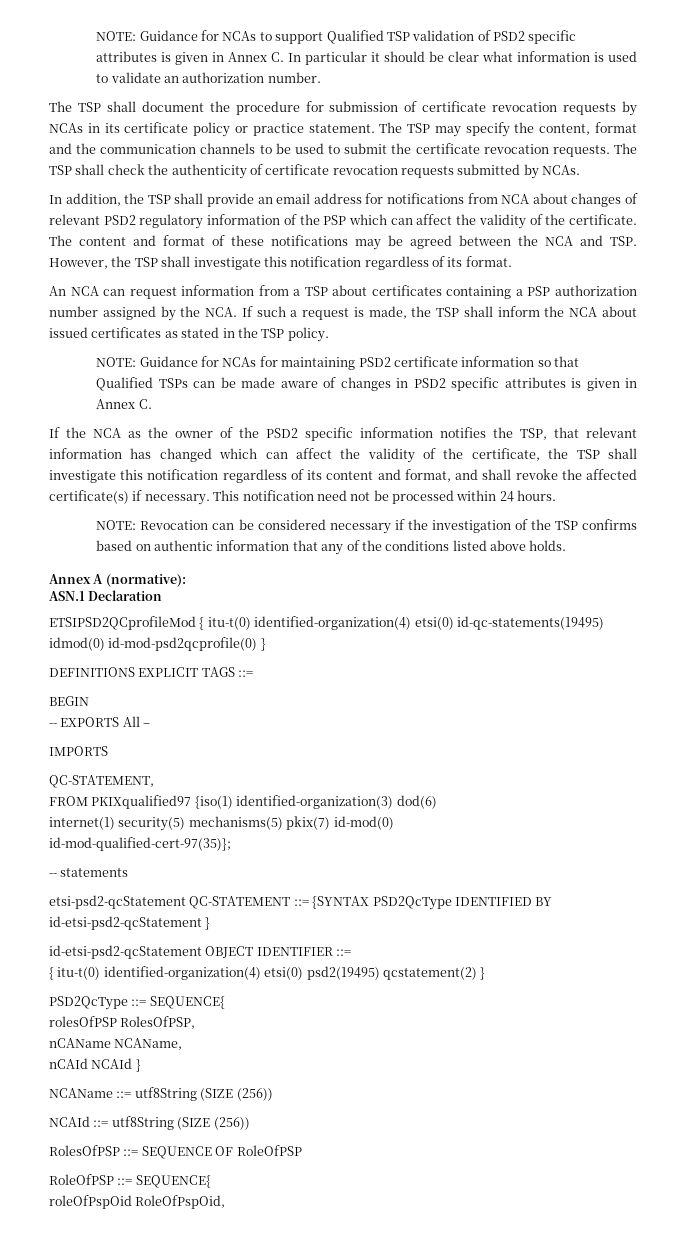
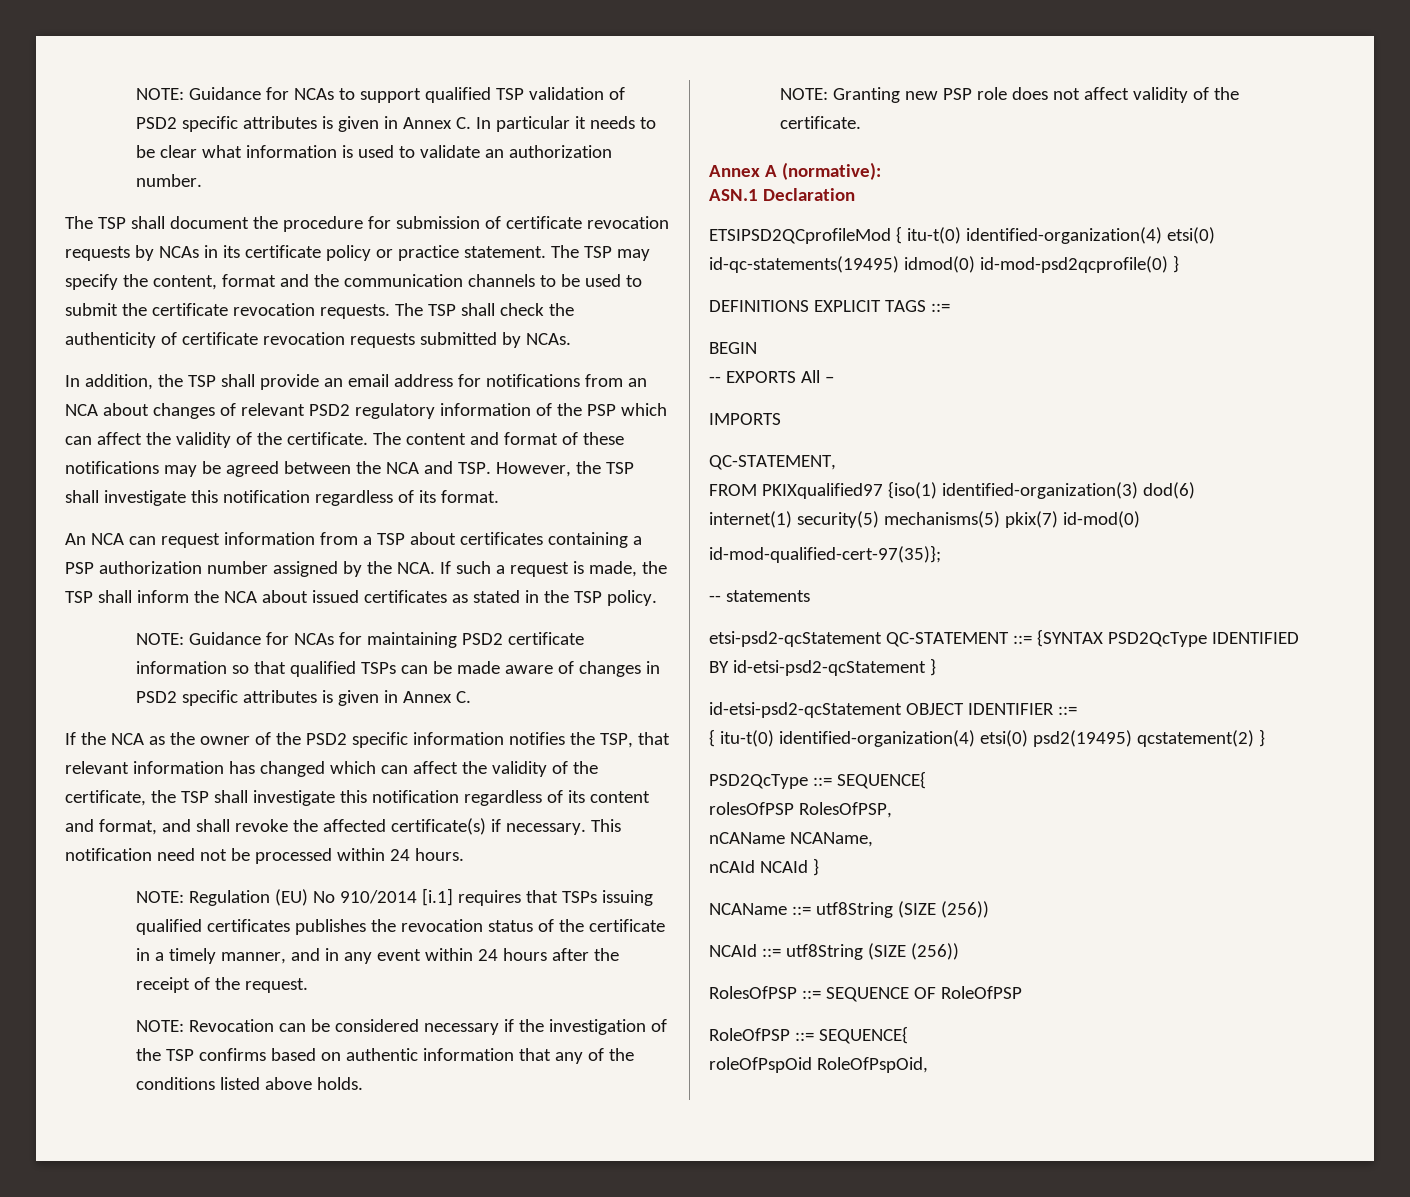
- NOTE: Guidance for NCAs to support Qualified TSP validation of PSD2 specific attributes is given in Annex C. In particular it should be clear what information is used to validate an authorization number.
+ NOTE: Guidance for NCAs to support qualified TSP validation of PSD2 specific attributes is given in Annex C. In particular it needs to be clear what information is used to validate an authorization number.
- In addition, the TSP shall provide an email address for notifications from NCA about changes of relevant PSD2 regulatory information of the PSP which can affect the validity of the certificate.
+ In addition, the TSP shall provide an email address for notifications from an NCA about changes of relevant PSD2 regulatory information of the PSP which can affect the validity of the certificate.
- NOTE: Guidance for NCAs for maintaining PSD2 certificate information so that Qualified TSPs can be made aware of changes in PSD2 specific attributes is given in Annex C.
+ NOTE: Guidance for NCAs for maintaining PSD2 certificate information so that qualified TSPs can be made aware of changes in PSD2 specific attributes is given in Annex C.
+ NOTE: Regulation (EU) No 910/2014 [i.1] requires that TSPs issuing qualified certificates publishes the revocation status of the certificate in a timely manner, and in any event within 24 hours after the receipt of the request.
+ NOTE: Granting new PSP role does not affect validity of the certificate.

